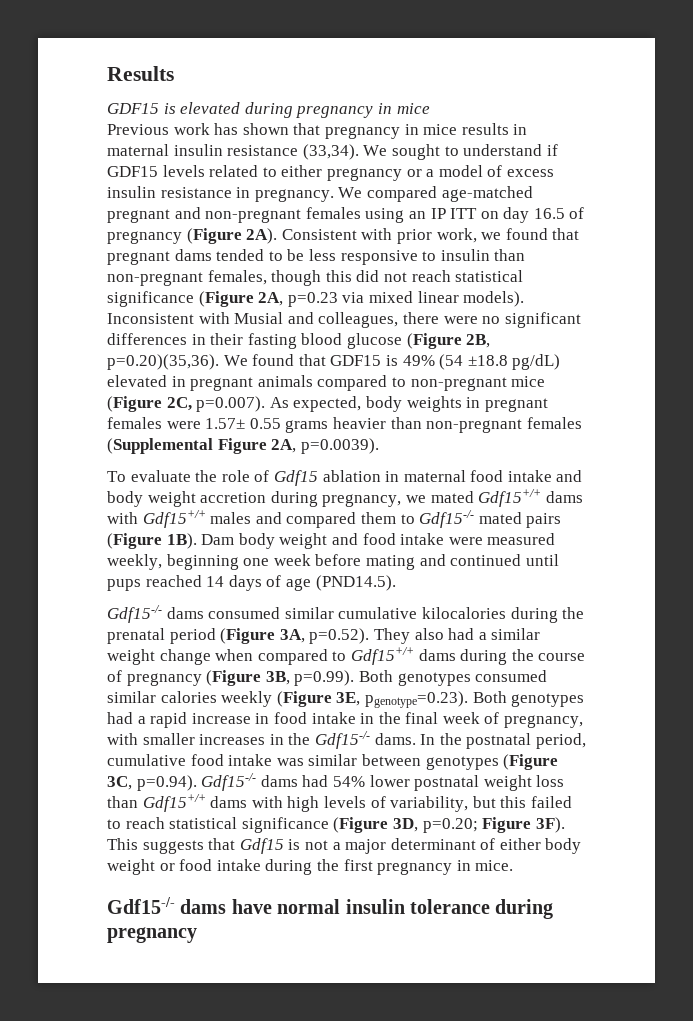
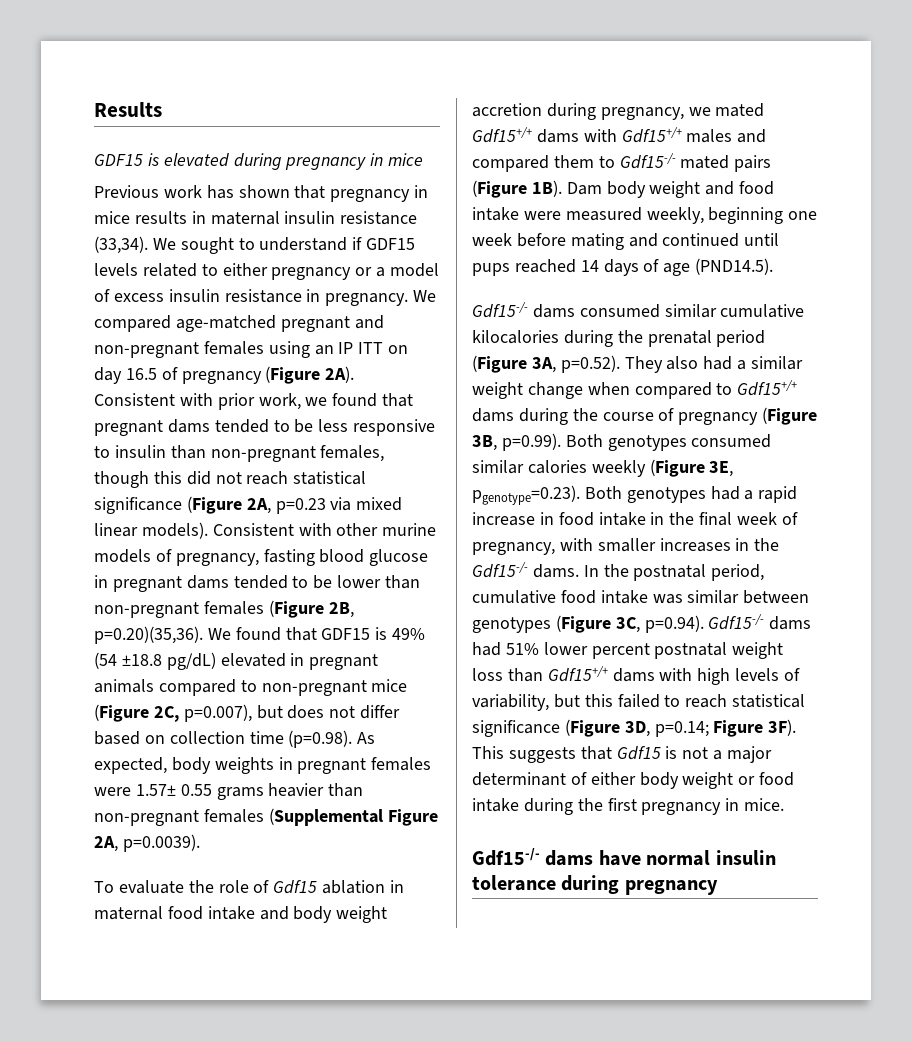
- Inconsistent with Musial and colleagues, there were no significant differences in their fasting blood glucose (Figure 2B, p=0.20)(35,36). We found that GDF15 is 49% (54 ±18.8 pg/dL) elevated in pregnant animals compared to non-pregnant mice (Figure 2C, p=0.007). As expected, body weights in pregnant females were 1.57± 0.55 grams heavier than non-pregnant females (Supplemental Figure 2A, p=0.0039).
+ Consistent with other murine models of pregnancy, fasting blood glucose in pregnant dams tended to be lower than non-pregnant females (Figure 2B, p=0.20)(35,36). We found that GDF15 is 49% (54 ±18.8 pg/dL) elevated in pregnant animals compared to non-pregnant mice (Figure 2C, p=0.007), but does not differ based on collection time (p=0.98). As expected, body weights in pregnant females were 1.57± 0.55 grams heavier than non-pregnant females (Supplemental Figure 2A, p=0.0039).
- In the postnatal period, cumulative food intake was similar between genotypes (Figure 3C, p=0.94). Gdf15-/- dams had 54% lower postnatal weight loss than Gdf15+/+ dams with high levels of variability, but this failed to reach statistical significance (Figure 3D, p=0.20; Figure 3F).
+ In the postnatal period, cumulative food intake was similar between genotypes (Figure 3C, p=0.94). Gdf15-/- dams had 51% lower percent postnatal weight loss than Gdf15+/+ dams with high levels of variability, but this failed to reach statistical significance (Figure 3D, p=0.14; Figure 3F).

